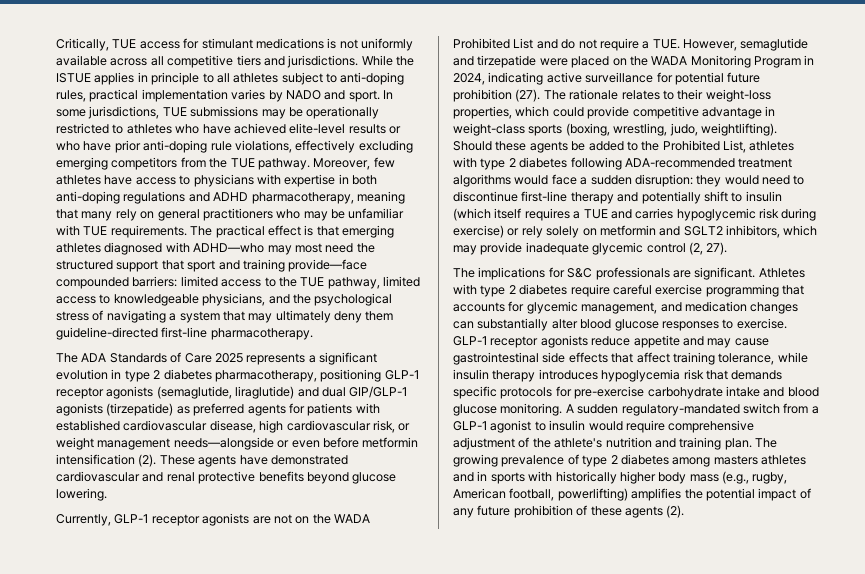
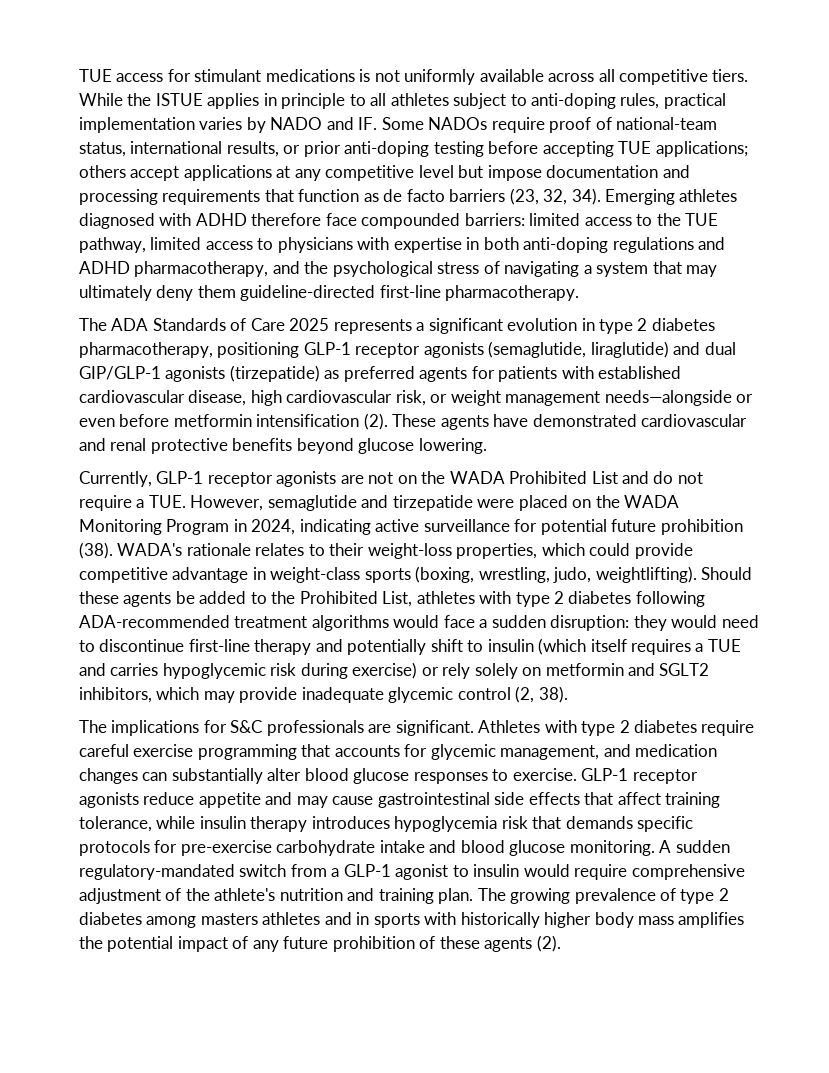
- Critically, TUE access for stimulant medications is not uniformly available across all competitive tiers and jurisdictions.
+ TUE access for stimulant medications is not uniformly available across all competitive tiers.
- While the ISTUE applies in principle to all athletes subject to anti-doping rules, practical implementation varies by NADO and sport. In some jurisdictions, TUE submissions may be operationally restricted to athletes who have achieved elite-level results or who have prior anti-doping rule violations, effectively excluding emerging competitors from the TUE pathway. Moreover, few athletes have access to physicians with expertise in both anti-doping regulations and ADHD pharmacotherapy, meaning that many rely on general practitioners who may be unfamiliar with TUE requirements. The practical effect is that emerging athletes diagnosed with ADHD—who may most need the structured support that sport and training provide—face compounded barriers: limited access to the TUE pathway, limited access to knowledgeable physicians, and the psychological stress of navigating a system that may ultimately deny them guideline-directed first-line pharmacotherapy.
+ While the ISTUE applies in principle to all athletes subject to anti-doping rules, practical implementation varies by NADO and IF. Some NADOs require proof of national-team status, international results, or prior anti-doping testing before accepting TUE applications; others accept applications at any competitive level but impose documentation and processing requirements that function as de facto barriers (23, 32, 34). Emerging athletes diagnosed with ADHD therefore face compounded barriers: limited access to the TUE pathway, limited access to physicians with expertise in both anti-doping regulations and ADHD pharmacotherapy, and the psychological stress of navigating a system that may ultimately deny them guideline-directed first-line pharmacotherapy.
- Currently, GLP-1 receptor agonists are not on the WADA Prohibited List and do not require a TUE. However, semaglutide and tirzepatide were placed on the WADA Monitoring Program in 2024, indicating active surveillance for potential future prohibition (27). The rationale relates to their weight-loss properties, which could provide competitive advantage in weight-class sports (boxing, wrestling, judo, weightlifting).
+ Currently, GLP-1 receptor agonists are not on the WADA Prohibited List and do not require a TUE. However, semaglutide and tirzepatide were placed on the WADA Monitoring Program in 2024, indicating active surveillance for potential future prohibition (38). WADA's rationale relates to their weight-loss properties, which could provide competitive advantage in weight-class sports (boxing, wrestling, judo, weightlifting).
- they would need to discontinue first-line therapy and potentially shift to insulin (which itself requires a TUE and carries hypoglycemic risk during exercise) or rely solely on metformin and SGLT2 inhibitors, which may provide inadequate glycemic control (2, 27).
+ they would need to discontinue first-line therapy and potentially shift to insulin (which itself requires a TUE and carries hypoglycemic risk during exercise) or rely solely on metformin and SGLT2 inhibitors, which may provide inadequate glycemic control (2, 38).
- The growing prevalence of type 2 diabetes among masters athletes and in sports with historically higher body mass (e.g., rugby, American football, powerlifting) amplifies the potential impact of any future prohibition of these agents (2).
+ The growing prevalence of type 2 diabetes among masters athletes and in sports with historically higher body mass amplifies the potential impact of any future prohibition of these agents (2).

